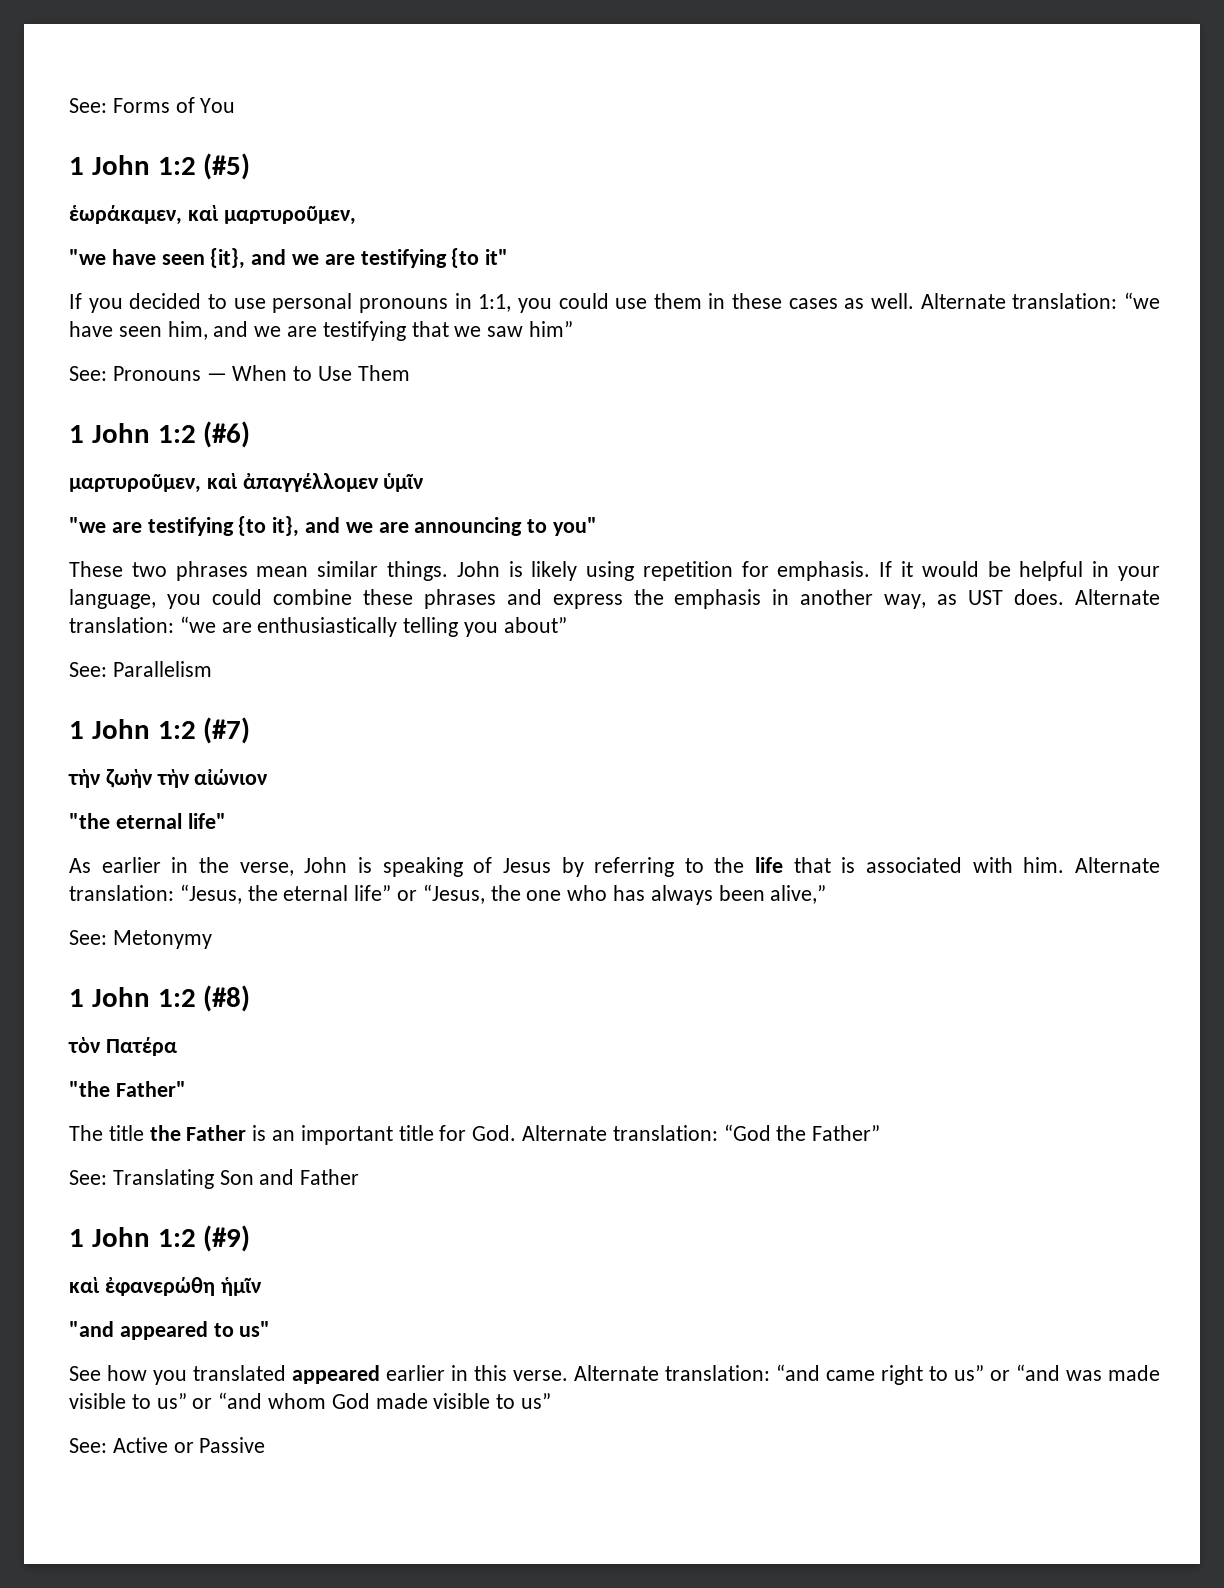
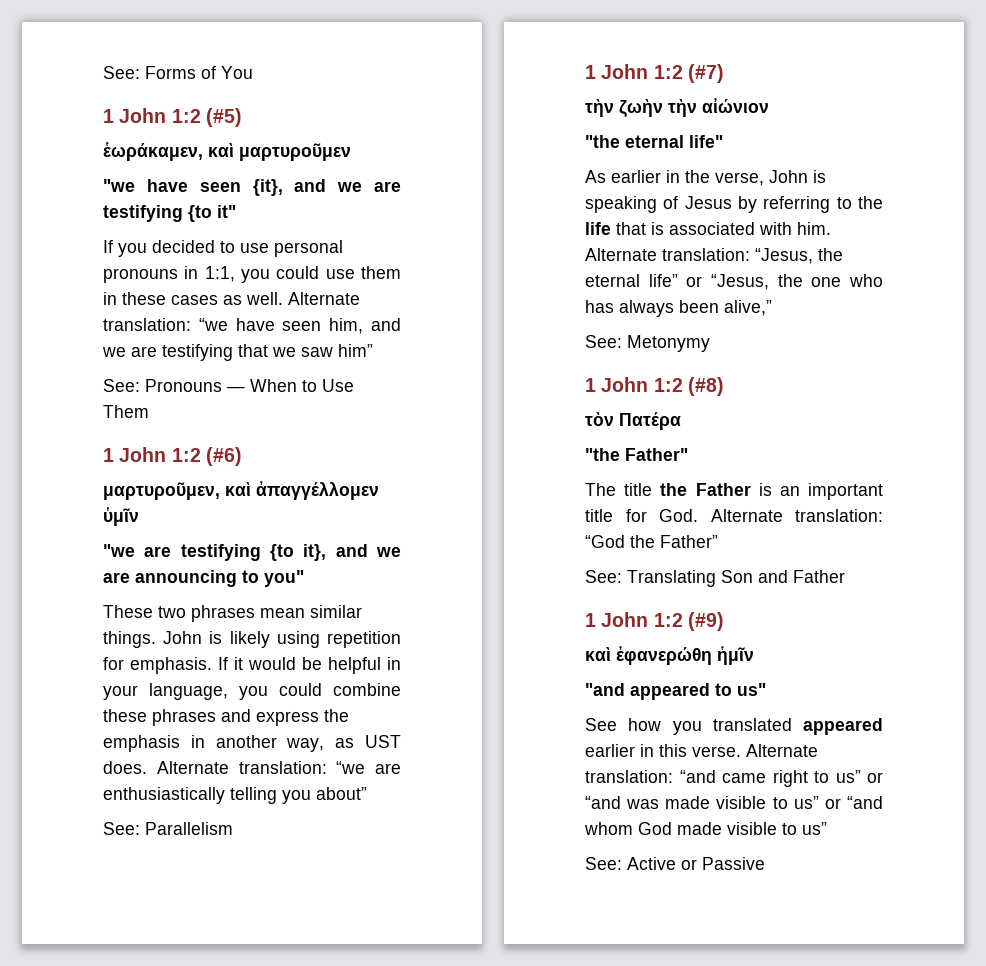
- ἑωράκαμεν, καὶ μαρτυροῦμεν,
+ ἑωράκαμεν, καὶ μαρτυροῦμεν

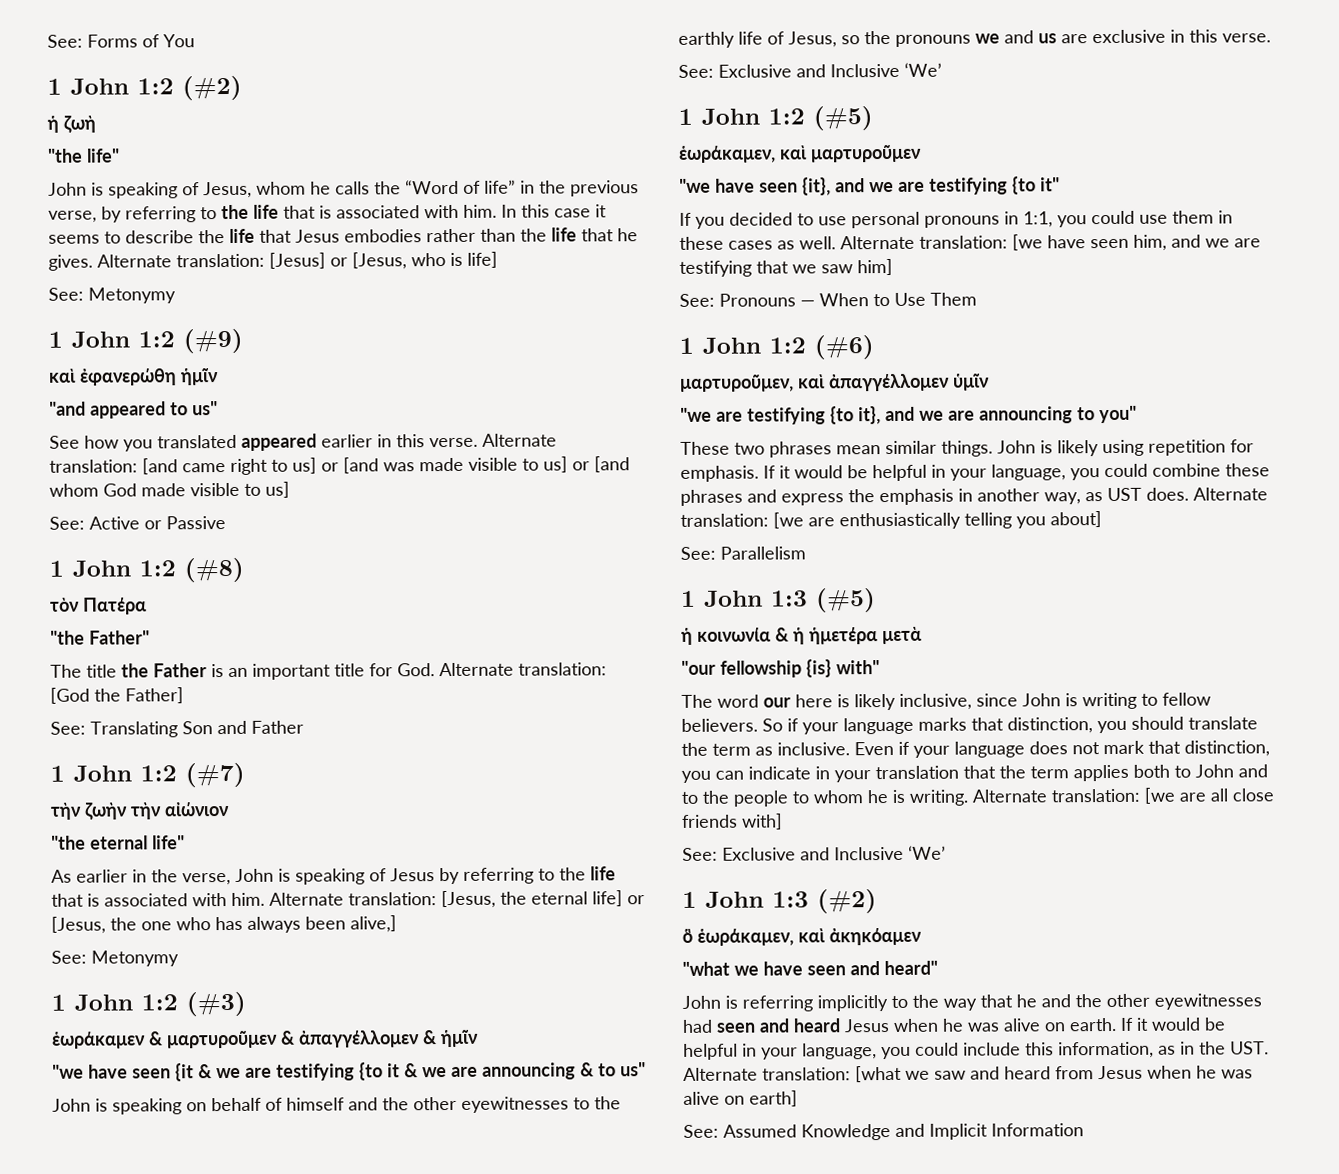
+ 1 John 1:2 (#2)
+ ἡ ζωὴ
+ "the life"
+ John is speaking of Jesus, whom he calls the “Word of life” in the previous verse, by referring to the life that is associated with him. In this case it seems to describe the life that Jesus embodies rather than the life that he gives. Alternate translation: [Jesus] or [Jesus, who is life]
+ See: Metonymy
+ 1 John 1:2 (#9)
+ καὶ ἐφανερώθη ἡμῖν
+ "and appeared to us"
+ See how you translated appeared earlier in this verse. Alternate translation: [and came right to us] or [and was made visible to us] or [and whom God made visible to us]
+ See: Active or Passive
+ 1 John 1:2 (#8)
+ τὸν Πατέρα
+ "the Father"
+ The title the Father is an important title for God. Alternate translation: [God the Father]
+ See: Translating Son and Father
+ 1 John 1:2 (#7)
+ τὴν ζωὴν τὴν αἰώνιον
+ "the eternal life"
+ As earlier in the verse, John is speaking of Jesus by referring to the life that is associated with him. Alternate translation: [Jesus, the eternal life] or [Jesus, the one who has always been alive,]
+ See: Metonymy
+ 1 John 1:2 (#3)
+ ἑωράκαμεν & μαρτυροῦμεν & ἀπαγγέλλομεν & ἡμῖν
+ "we have seen {it & we are testifying {to it & we are announcing & to us"
+ John is speaking on behalf of himself and the other eyewitnesses to the earthly life of Jesus, so the pronouns we and us are exclusive in this verse.
+ See: Exclusive and Inclusive ‘We’
- Alternate translation: “we have seen him, and we are testifying that we saw him”
+ Alternate translation: [we have seen him, and we are testifying that we saw him]
- Alternate translation: “we are enthusiastically telling you about”
+ Alternate translation: [we are enthusiastically telling you about]
- 1 John 1:2 (#7)
- τὴν ζωὴν τὴν αἰώνιον
- "the eternal life"
- As earlier in the verse, John is speaking of Jesus by referring to the life that is associated with him. Alternate translation: “Jesus, the eternal life” or “Jesus, the one who has always been alive,”
- See: Metonymy
- 1 John 1:2 (#8)
- τὸν Πατέρα
- "the Father"
- The title the Father is an important title for God. Alternate translation: “God the Father”
- See: Translating Son and Father
- 1 John 1:2 (#9)
- καὶ ἐφανερώθη ἡμῖν
- "and appeared to us"
- See how you translated appeared earlier in this verse. Alternate translation: “and came right to us” or “and was made visible to us” or “and whom God made visible to us”
- See: Active or Passive
+ 1 John 1:3 (#5)
+ ἡ κοινωνία & ἡ ἡμετέρα μετὰ
+ "our fellowship {is} with"
+ The word our here is likely inclusive, since John is writing to fellow believers. So if your language marks that distinction, you should translate the term as inclusive. Even if your language does not mark that distinction, you can indicate in your translation that the term applies both to John and to the people to whom he is writing. Alternate translation: [we are all close friends with]
+ See: Exclusive and Inclusive ‘We’
+ 1 John 1:3 (#2)
+ ὃ ἑωράκαμεν, καὶ ἀκηκόαμεν
+ "what we have seen and heard"
+ John is referring implicitly to the way that he and the other eyewitnesses had seen and heard Jesus when he was alive on earth. If it would be helpful in your language, you could include this information, as in the UST. Alternate translation: [what we saw and heard from Jesus when he was alive on earth]
+ See: Assumed Knowledge and Implicit Information

